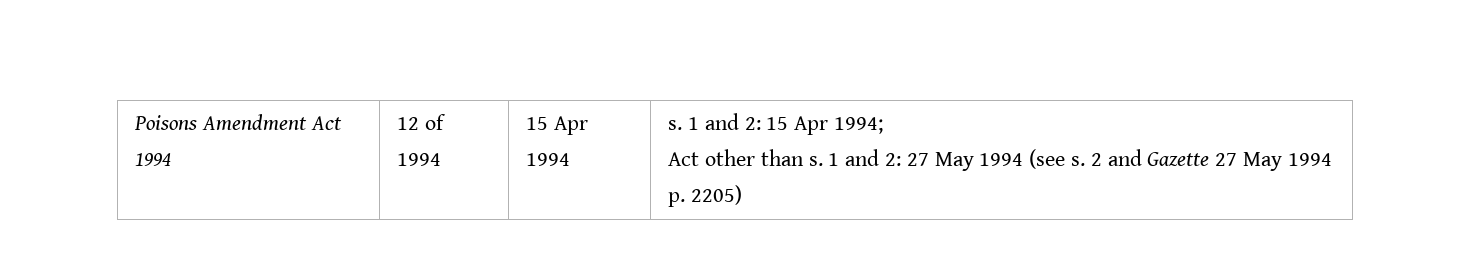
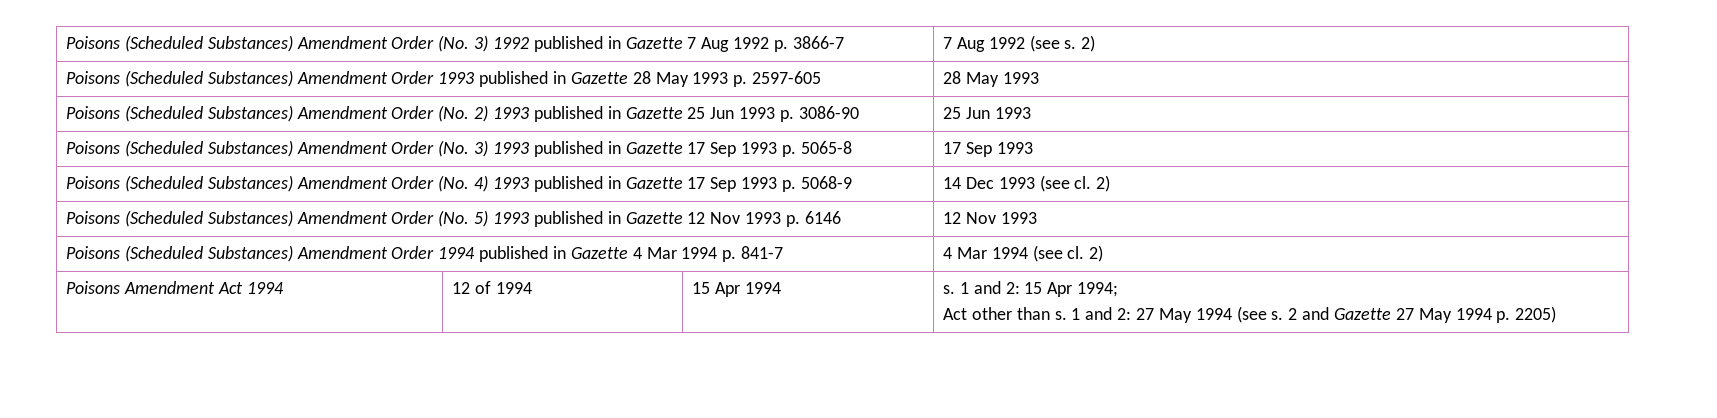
+ Poisons (Scheduled Substances) Amendment Order (No. 3) 1992 published in Gazette 7 Aug 1992 p. 3866-7 | 7 Aug 1992 (see s. 2)
+ Poisons (Scheduled Substances) Amendment Order 1993 published in Gazette 28 May 1993 p. 2597-605 | 28 May 1993
+ Poisons (Scheduled Substances) Amendment Order (No. 2) 1993 published in Gazette 25 Jun 1993 p. 3086-90 | 25 Jun 1993
+ Poisons (Scheduled Substances) Amendment Order (No. 3) 1993 published in Gazette 17 Sep 1993 p. 5065-8 | 17 Sep 1993
+ Poisons (Scheduled Substances) Amendment Order (No. 4) 1993 published in Gazette 17 Sep 1993 p. 5068-9 | 14 Dec 1993 (see cl. 2)
+ Poisons (Scheduled Substances) Amendment Order (No. 5) 1993 published in Gazette 12 Nov 1993 p. 6146 | 12 Nov 1993
+ Poisons (Scheduled Substances) Amendment Order 1994 published in Gazette 4 Mar 1994 p. 841-7 | 4 Mar 1994 (see cl. 2)

